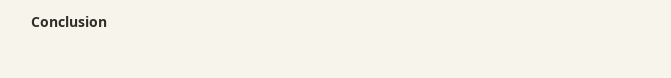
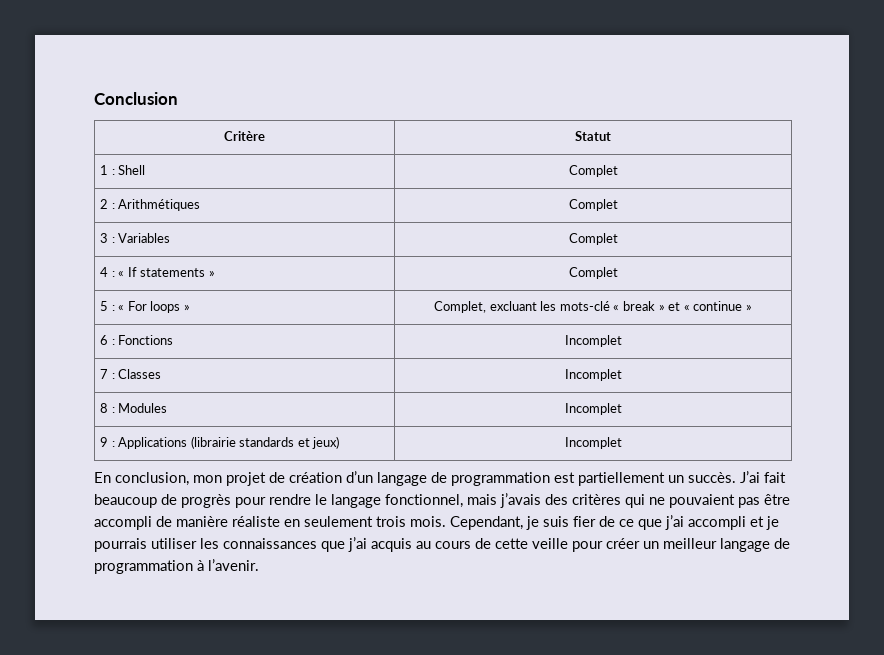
+ Critère | Statut
+ 1 : Shell | Complet
+ 2 : Arithmétiques | Complet
+ 3 : Variables | Complet
+ 4 : « If statements » | Complet
+ 5 : « For loops » | Complet, excluant les mots-clé « break » et « continue »
+ 6 : Fonctions | Incomplet
+ 7 : Classes | Incomplet
+ 8 : Modules | Incomplet
+ 9 : Applications (librairie standards et jeux) | Incomplet
+ En conclusion, mon projet de création d’un langage de programmation est partiellement un succès. J’ai fait beaucoup de progrès pour rendre le langage fonctionnel, mais j’avais des critères qui ne pouvaient pas être accompli de manière réaliste en seulement trois mois. Cependant, je suis fier de ce que j’ai accompli et je pourrais utiliser les connaissances que j’ai acquis au cours de cette veille pour créer un meilleur langage de programmation à l’avenir.

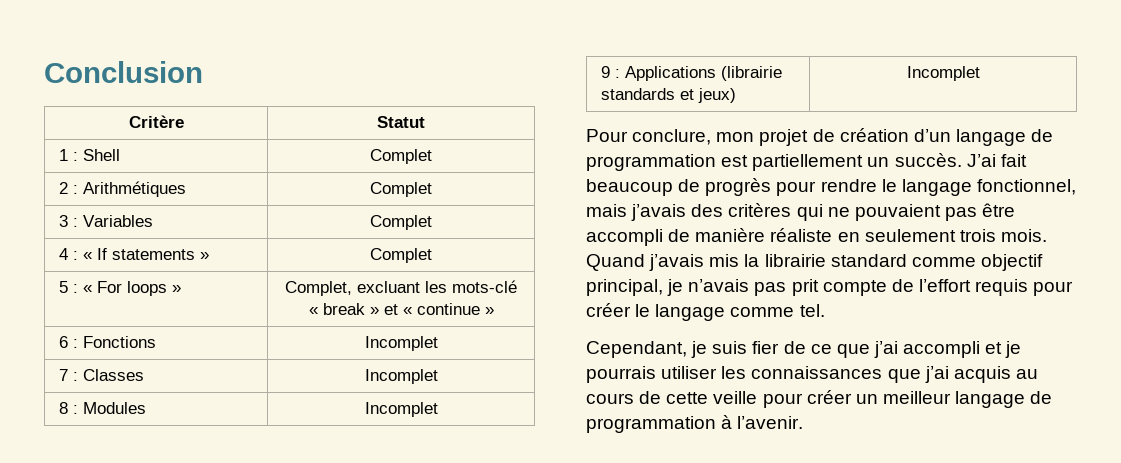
- En conclusion, mon projet de création d’un langage de programmation est partiellement un succès.
+ Pour conclure, mon projet de création d’un langage de programmation est partiellement un succès.
- J’ai fait beaucoup de progrès pour rendre le langage fonctionnel, mais j’avais des critères qui ne pouvaient pas être accompli de manière réaliste en seulement trois mois. Cependant, je suis fier de ce que j’ai accompli et je pourrais utiliser les connaissances que j’ai acquis au cours de cette veille pour créer un meilleur langage de programmation à l’avenir.
+ J’ai fait beaucoup de progrès pour rendre le langage fonctionnel, mais j’avais des critères qui ne pouvaient pas être accompli de manière réaliste en seulement trois mois. Quand j’avais mis la librairie standard comme objectif principal, je n’avais pas prit compte de l’effort requis pour créer le langage comme tel.
+ Cependant, je suis fier de ce que j’ai accompli et je pourrais utiliser les connaissances que j’ai acquis au cours de cette veille pour créer un meilleur langage de programmation à l’avenir.

